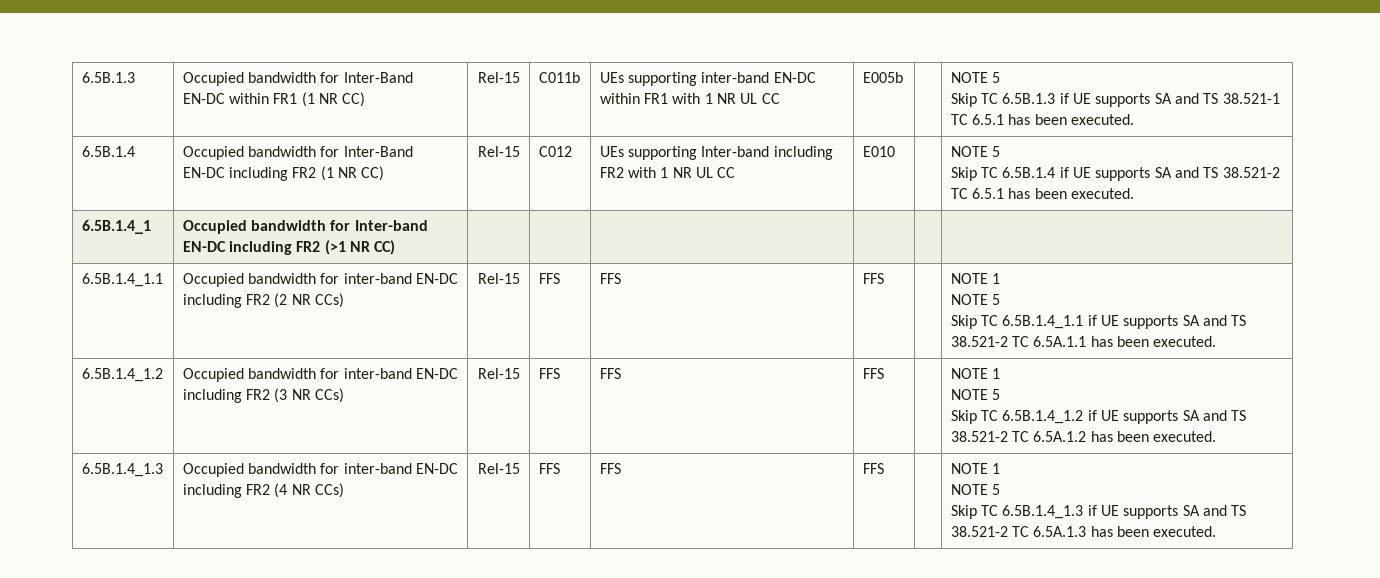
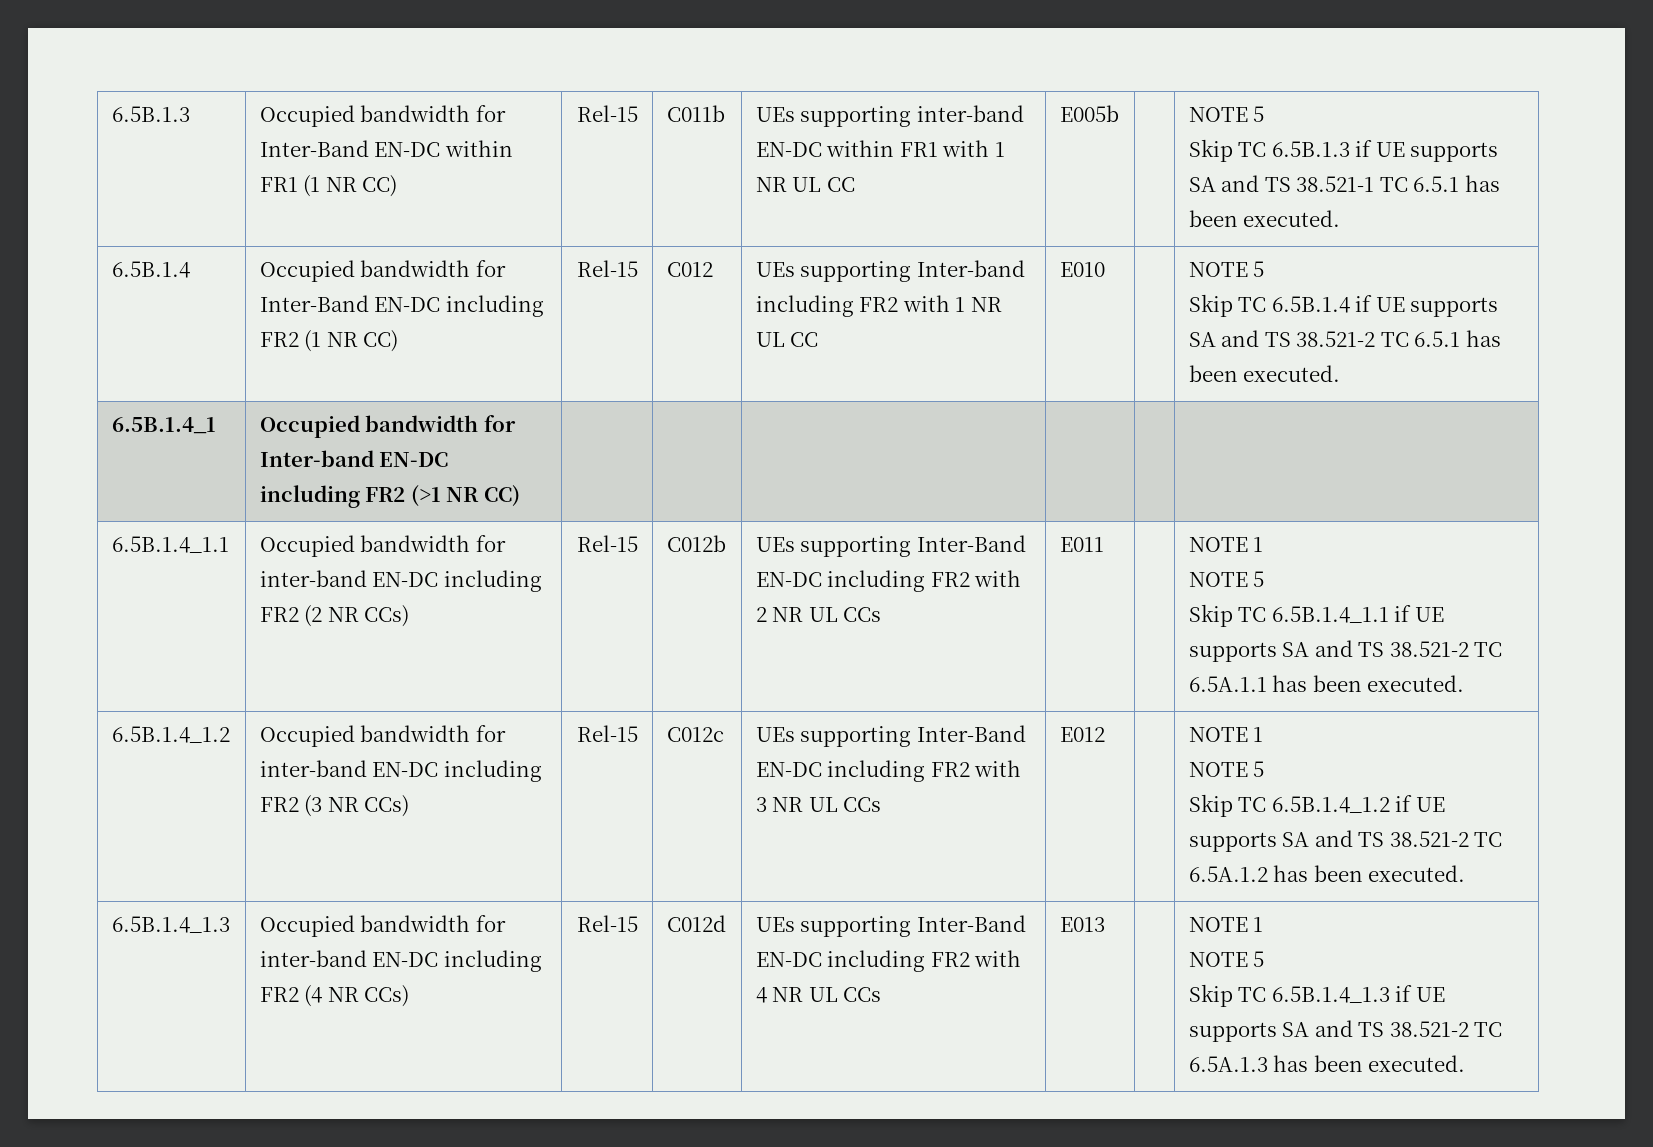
- Occupied bandwidth for inter-band EN-DC including FR2 (2 NR CCs) | Rel-15 | FFS | FFS | FFS
+ Occupied bandwidth for inter-band EN-DC including FR2 (2 NR CCs) | Rel-15 | C012b | UEs supporting Inter-Band EN-DC including FR2 with 2 NR UL CCs | E011
- Occupied bandwidth for inter-band EN-DC including FR2 (3 NR CCs) | Rel-15 | FFS | FFS | FFS
+ Occupied bandwidth for inter-band EN-DC including FR2 (3 NR CCs) | Rel-15 | C012c | UEs supporting Inter-Band EN-DC including FR2 with 3 NR UL CCs | E012
- Occupied bandwidth for inter-band EN-DC including FR2 (4 NR CCs) | Rel-15 | FFS | FFS | FFS
+ Occupied bandwidth for inter-band EN-DC including FR2 (4 NR CCs) | Rel-15 | C012d | UEs supporting Inter-Band EN-DC including FR2 with 4 NR UL CCs | E013

